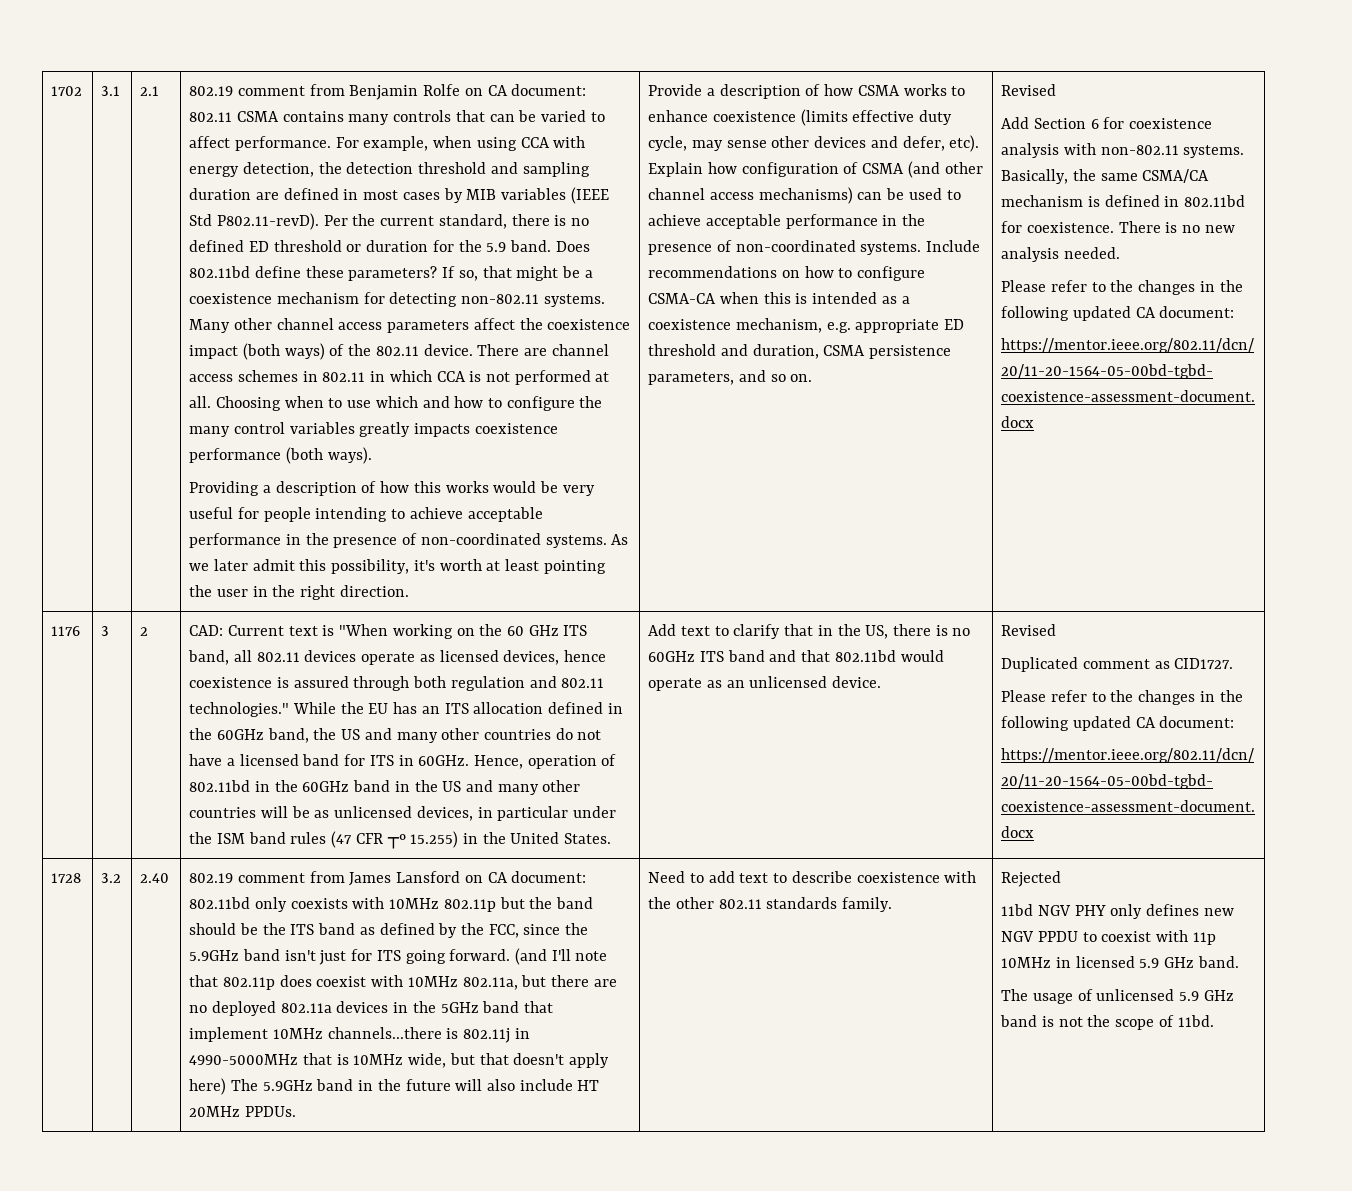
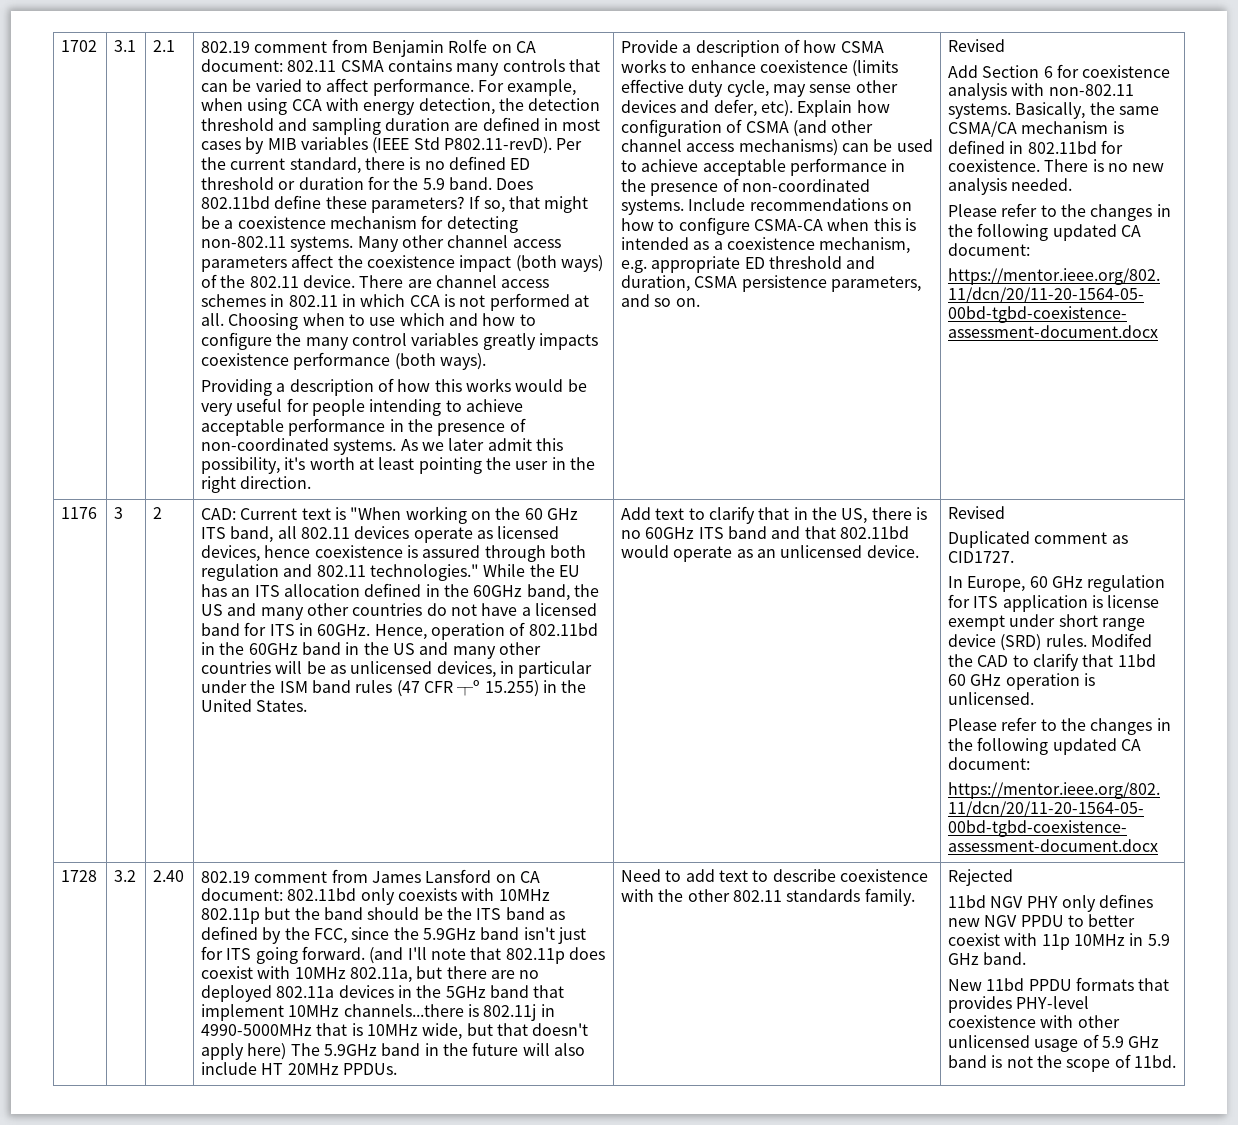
+ In Europe, 60 GHz regulation for ITS application is license exempt under short range device (SRD) rules. Modifed the CAD to clarify that 11bd 60 GHz operation is unlicensed.
- 11bd NGV PHY only defines new NGV PPDU to coexist with 11p 10MHz in licensed 5.9 GHz band.
+ 11bd NGV PHY only defines new NGV PPDU to better coexist with 11p 10MHz in 5.9 GHz band.
- The usage of unlicensed 5.9 GHz band is not the scope of 11bd.
+ New 11bd PPDU formats that provides PHY-level coexistence with other unlicensed usage of 5.9 GHz band is not the scope of 11bd.

